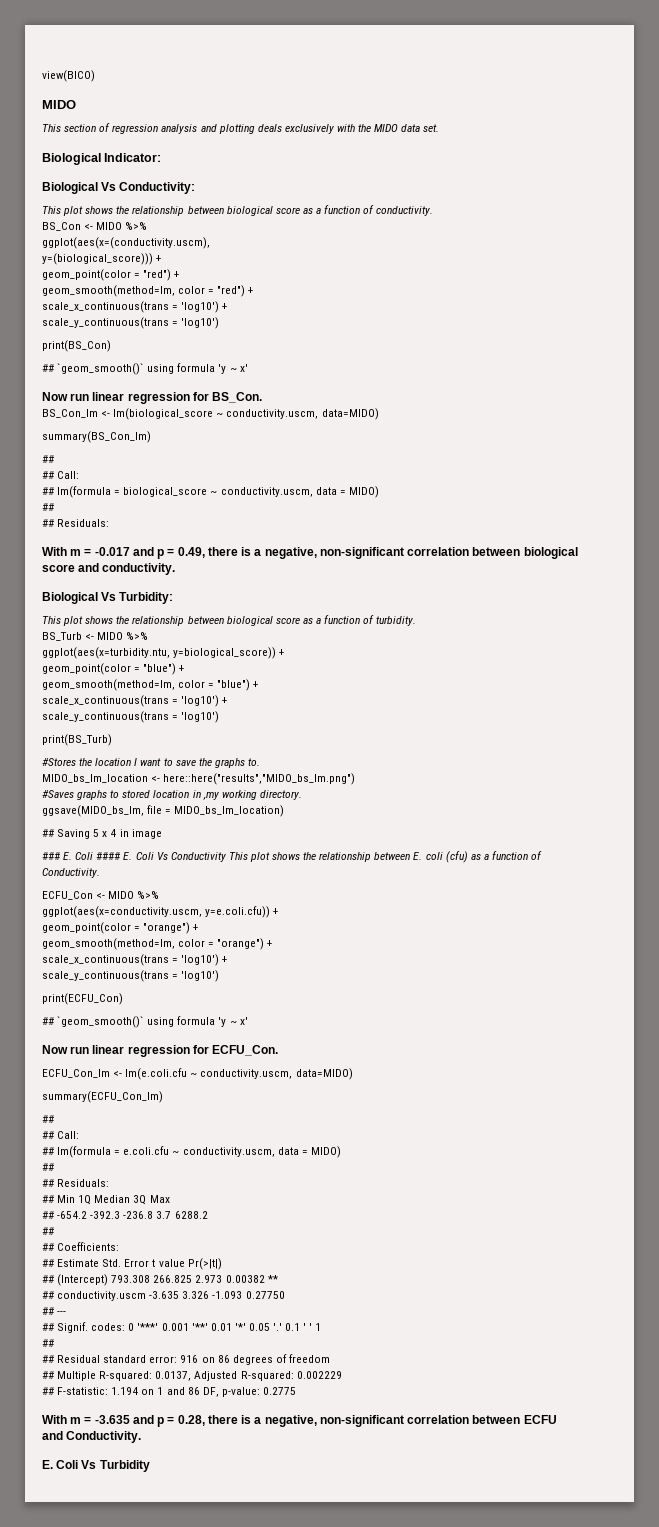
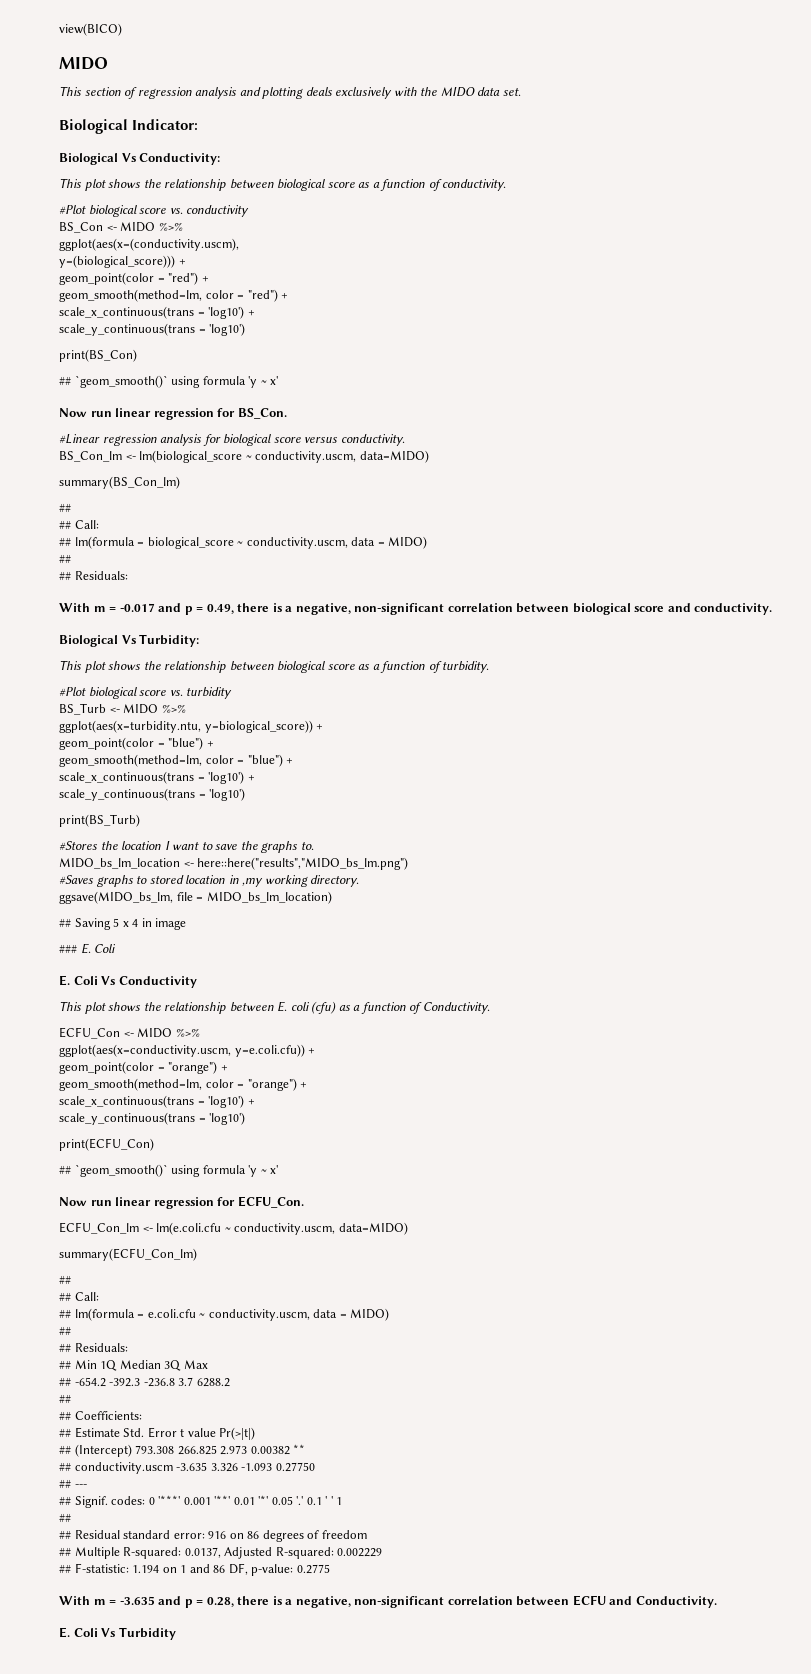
+ #Plot biological score vs. conductivity
+ #Linear regression analysis for biological score versus conductivity.
+ #Plot biological score vs. turbidity
- ### E. Coli #### E. Coli Vs Conductivity This plot shows the relationship between E. coli (cfu) as a function of Conductivity.
+ ### E. Coli
+ E. Coli Vs Conductivity
+ This plot shows the relationship between E. coli (cfu) as a function of Conductivity.

